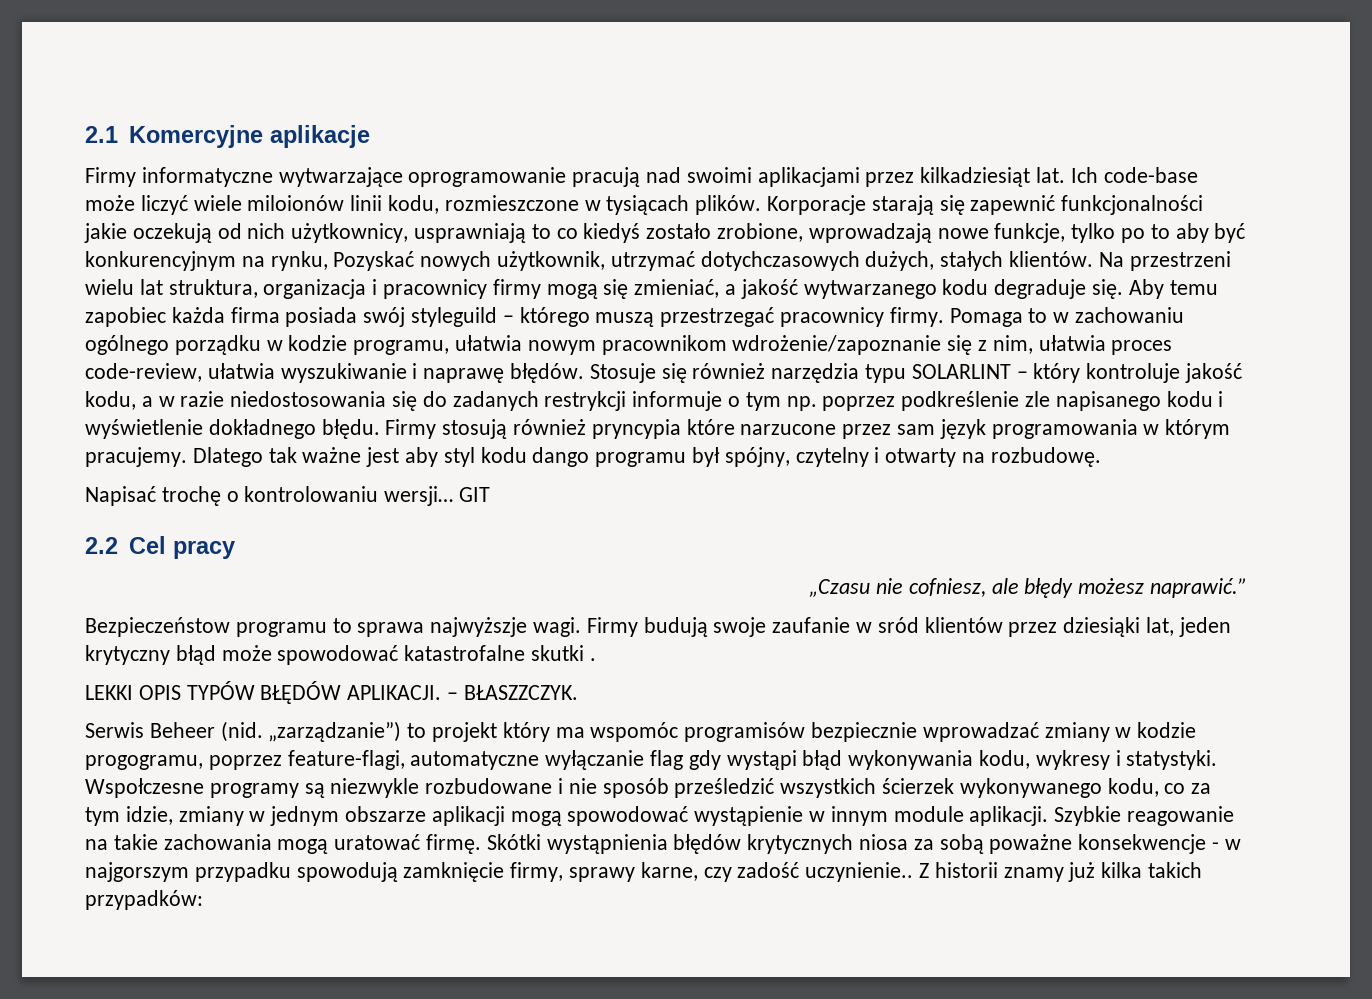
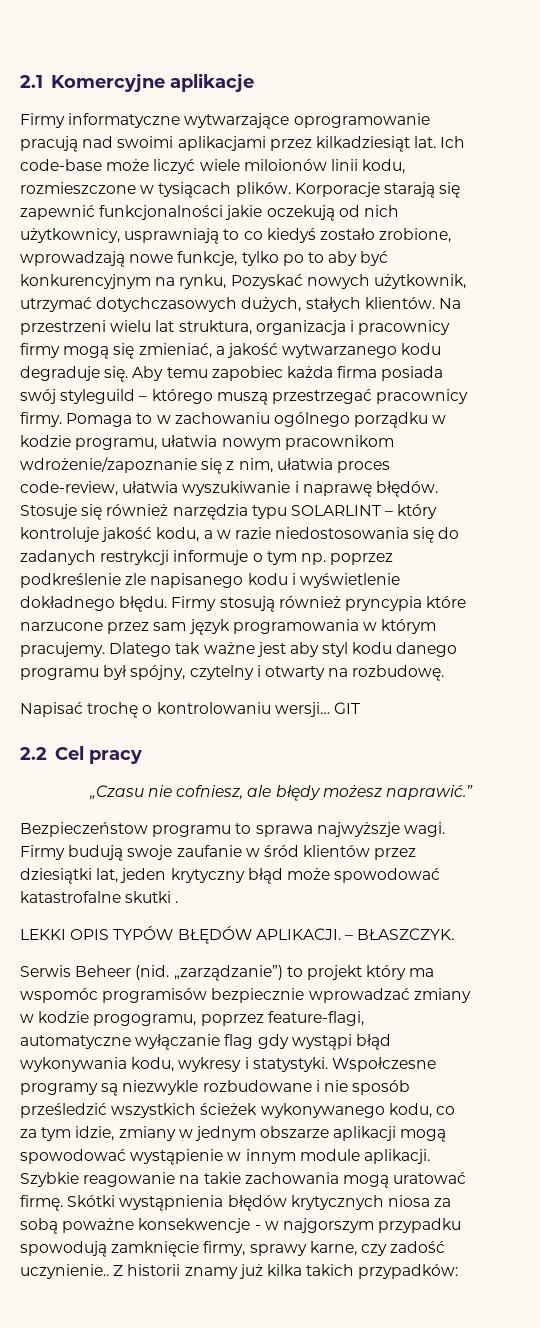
- Dlatego tak ważne jest aby styl kodu dango programu był spójny, czytelny i otwarty na rozbudowę.
+ Dlatego tak ważne jest aby styl kodu danego programu był spójny, czytelny i otwarty na rozbudowę.
- Firmy budują swoje zaufanie w sród klientów przez dziesiąki lat, jeden krytyczny błąd może spowodować katastrofalne skutki .
+ Firmy budują swoje zaufanie w śród klientów przez dziesiątki lat, jeden krytyczny błąd może spowodować katastrofalne skutki .
- – BŁASZZCZYK.
+ – BŁASZCZYK.
- Wspołczesne programy są niezwykle rozbudowane i nie sposób prześledzić wszystkich ścierzek wykonywanego kodu, co za tym idzie, zmiany w jednym obszarze aplikacji mogą spowodować wystąpienie w innym module aplikacji.
+ Wspołczesne programy są niezwykle rozbudowane i nie sposób prześledzić wszystkich ścieżek wykonywanego kodu, co za tym idzie, zmiany w jednym obszarze aplikacji mogą spowodować wystąpienie w innym module aplikacji.

